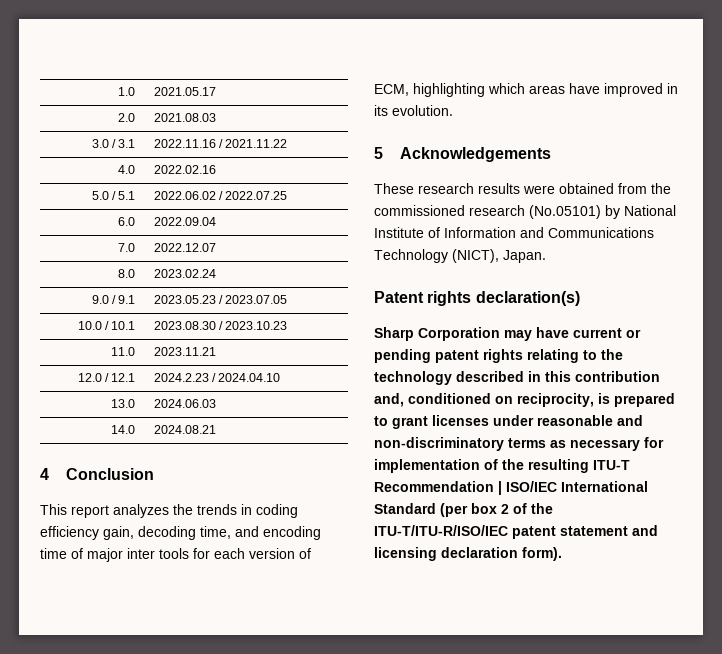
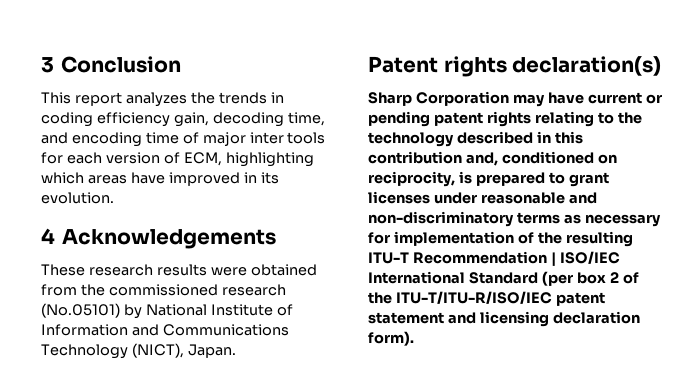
- 1.0 | 2021.05.17
- 2.0 | 2021.08.03
- 3.0 / 3.1 | 2022.11.16 / 2021.11.22
- 4.0 | 2022.02.16
- 5.0 / 5.1 | 2022.06.02 / 2022.07.25
- 6.0 | 2022.09.04
- 7.0 | 2022.12.07
- 8.0 | 2023.02.24
- 9.0 / 9.1 | 2023.05.23 / 2023.07.05
- 10.0 / 10.1 | 2023.08.30 / 2023.10.23
- 11.0 | 2023.11.21
- 12.0 / 12.1 | 2024.2.23 / 2024.04.10
- 13.0 | 2024.06.03
- 14.0 | 2024.08.21
- 4 Conclusion
+ 3 Conclusion
- 5 Acknowledgements
+ 4 Acknowledgements

